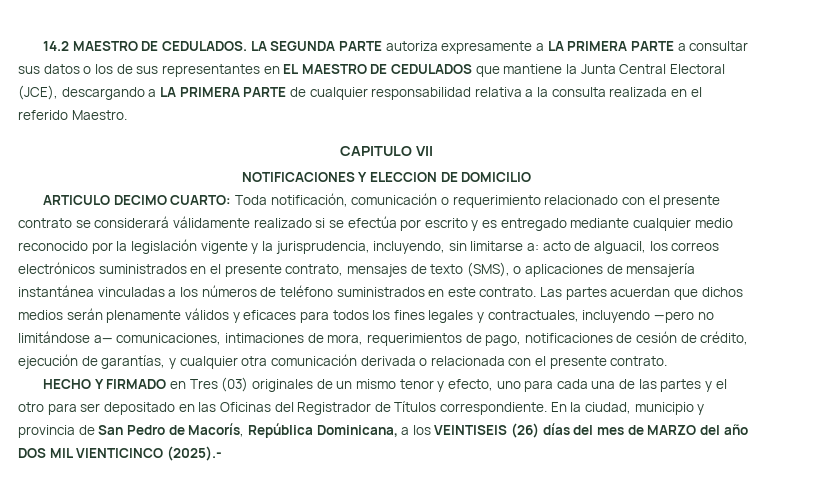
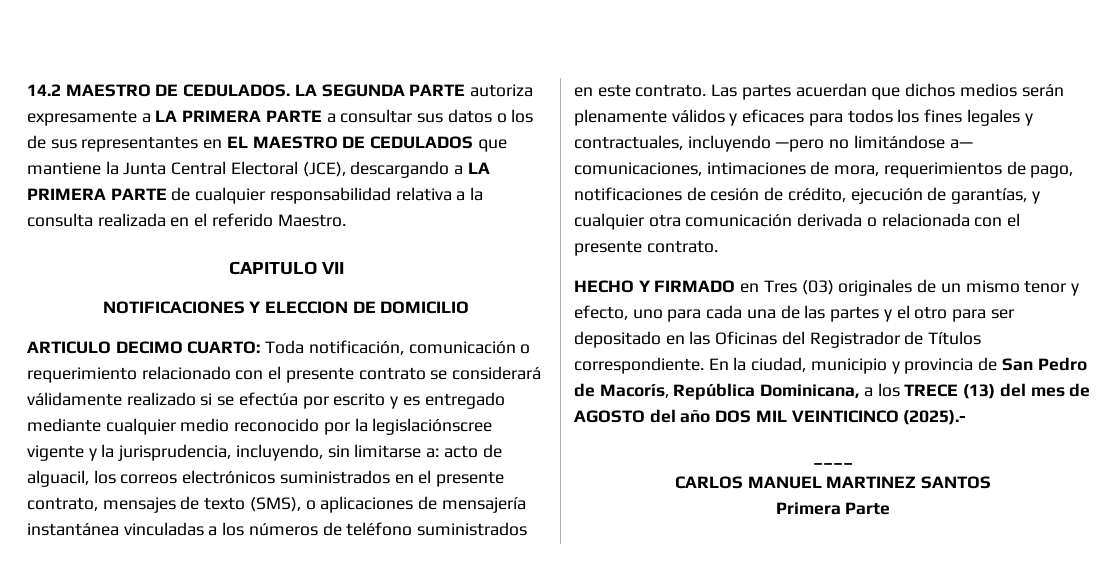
- Toda notificación, comunicación o requerimiento relacionado con el presente contrato se considerará válidamente realizado si se efectúa por escrito y es entregado mediante cualquier medio reconocido por la legislación vigente y la jurisprudencia, incluyendo, sin limitarse a:
+ Toda notificación, comunicación o requerimiento relacionado con el presente contrato se considerará válidamente realizado si se efectúa por escrito y es entregado mediante cualquier medio reconocido por la legislaciónscree vigente y la jurisprudencia, incluyendo, sin limitarse a:
- En la ciudad, municipio y provincia de San Pedro de Macorís, República Dominicana, a los VEINTISEIS (26) días del mes de MARZO del año DOS MIL VIENTICINCO (2025).-
+ En la ciudad, municipio y provincia de San Pedro de Macorís, República Dominicana, a los TRECE (13) del mes de AGOSTO del año DOS MIL VEINTICINCO (2025).-
+ ____
+ CARLOS MANUEL MARTINEZ SANTOS
+ Primera Parte

